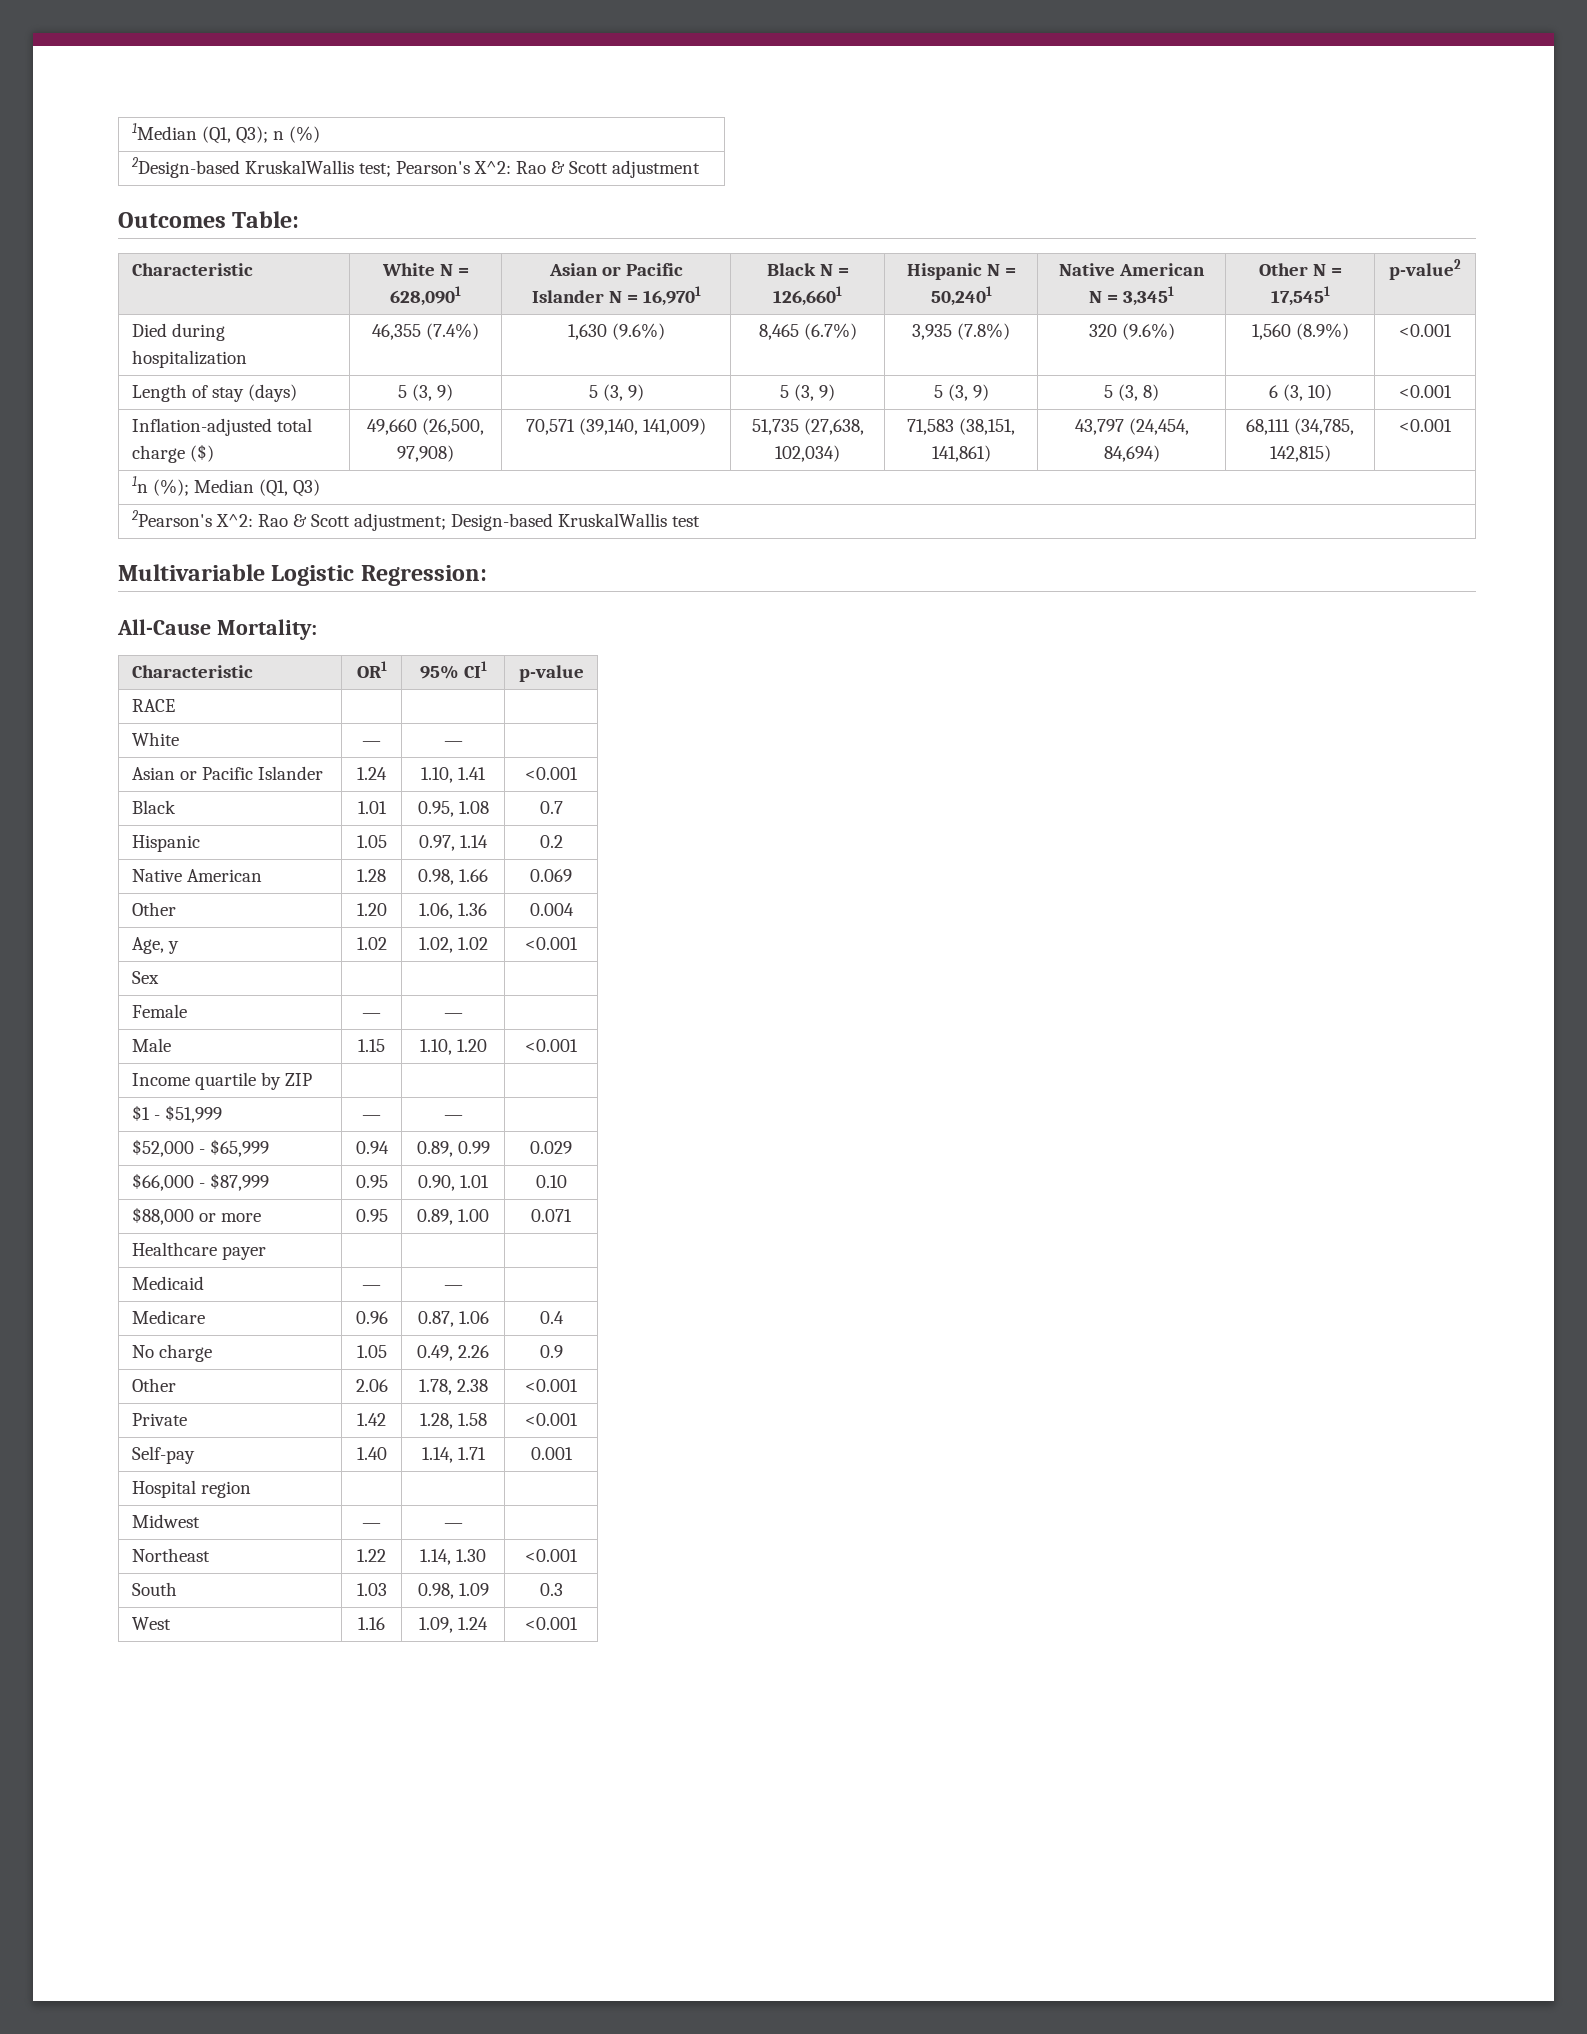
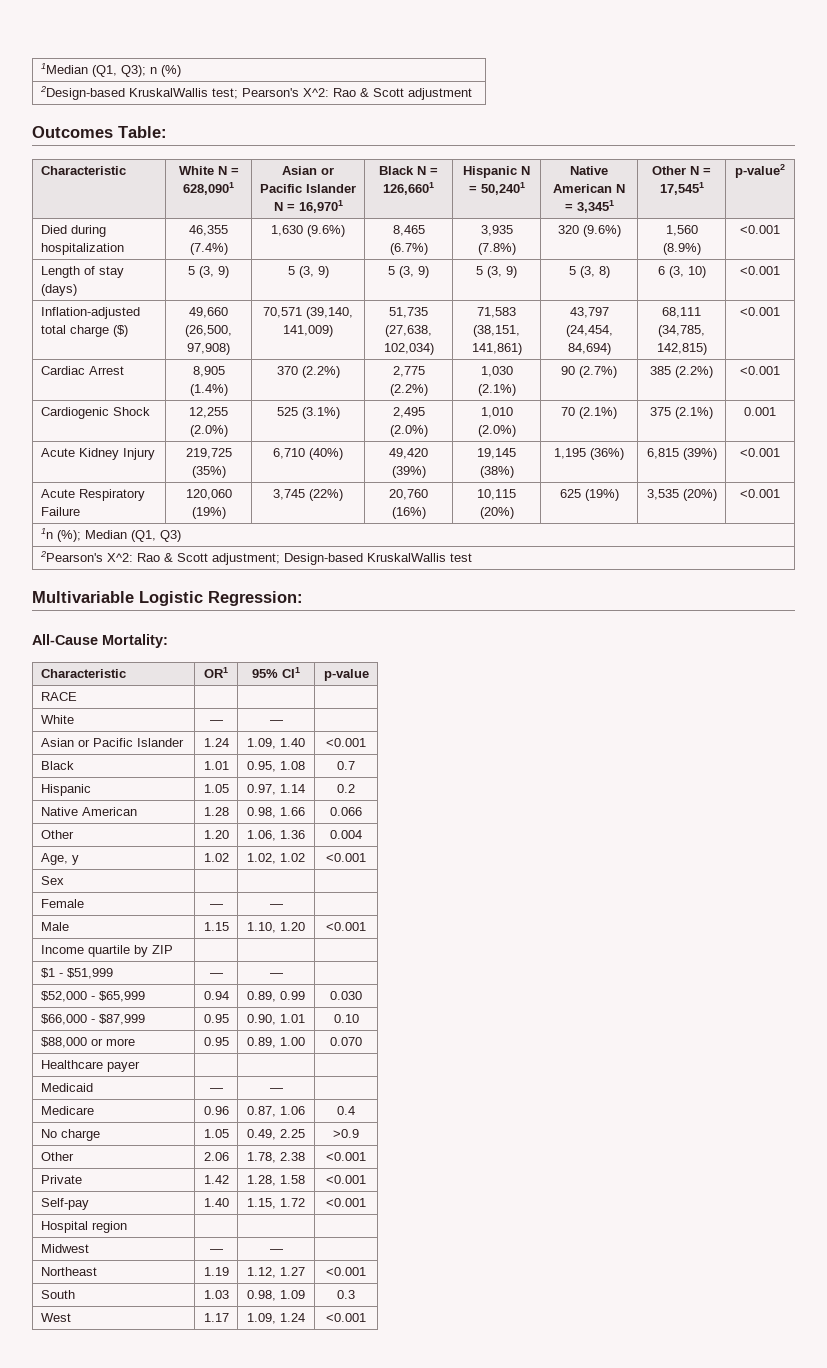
+ Cardiac Arrest | 8,905 (1.4%) | 370 (2.2%) | 2,775 (2.2%) | 1,030 (2.1%) | 90 (2.7%) | 385 (2.2%) | <0.001
+ Cardiogenic Shock | 12,255 (2.0%) | 525 (3.1%) | 2,495 (2.0%) | 1,010 (2.0%) | 70 (2.1%) | 375 (2.1%) | 0.001
+ Acute Kidney Injury | 219,725 (35%) | 6,710 (40%) | 49,420 (39%) | 19,145 (38%) | 1,195 (36%) | 6,815 (39%) | <0.001
+ Acute Respiratory Failure | 120,060 (19%) | 3,745 (22%) | 20,760 (16%) | 10,115 (20%) | 625 (19%) | 3,535 (20%) | <0.001
- Asian or Pacific Islander | 1.24 | 1.10, 1.41 | <0.001
+ Asian or Pacific Islander | 1.24 | 1.09, 1.40 | <0.001
- Native American | 1.28 | 0.98, 1.66 | 0.069
+ Native American | 1.28 | 0.98, 1.66 | 0.066
- $52,000 - $65,999 | 0.94 | 0.89, 0.99 | 0.029
+ $52,000 - $65,999 | 0.94 | 0.89, 0.99 | 0.030
- $88,000 or more | 0.95 | 0.89, 1.00 | 0.071
+ $88,000 or more | 0.95 | 0.89, 1.00 | 0.070
- No charge | 1.05 | 0.49, 2.26 | 0.9
+ No charge | 1.05 | 0.49, 2.25 | >0.9
- Self-pay | 1.40 | 1.14, 1.71 | 0.001
+ Self-pay | 1.40 | 1.15, 1.72 | <0.001
- Northeast | 1.22 | 1.14, 1.30 | <0.001
+ Northeast | 1.19 | 1.12, 1.27 | <0.001
- West | 1.16 | 1.09, 1.24 | <0.001
+ West | 1.17 | 1.09, 1.24 | <0.001

